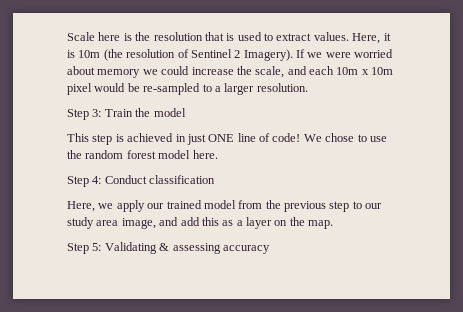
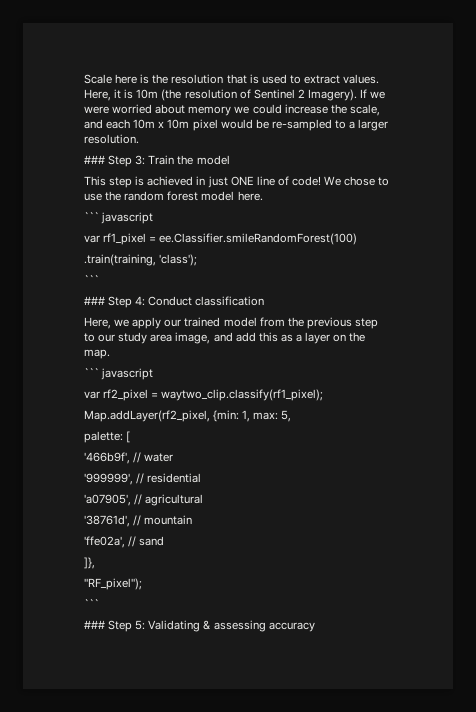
- Step 3: Train the model
+ ### Step 3: Train the model
  We chose to use the random forest model here.
- Step 4: Conduct classification
+ ``` javascript
+ var rf1_pixel = ee.Classifier.smileRandomForest(100)
+ .train(training, 'class');
+ ```
+ ### Step 4: Conduct classification
  Here, we apply our trained model from the previous step to our study area image, and add this as a layer on the map.
- Step 5: Validating & assessing accuracy
+ ``` javascript
+ var rf2_pixel = waytwo_clip.classify(rf1_pixel);
+ Map.addLayer(rf2_pixel, {min: 1, max: 5,
+ palette: [
+ '466b9f', // water
+ '999999', // residential
+ 'a07905', // agricultural
+ '38761d', // mountain
+ 'ffe02a', // sand
+ ]},
+ "RF_pixel");
+ ```
+ ### Step 5: Validating & assessing accuracy

